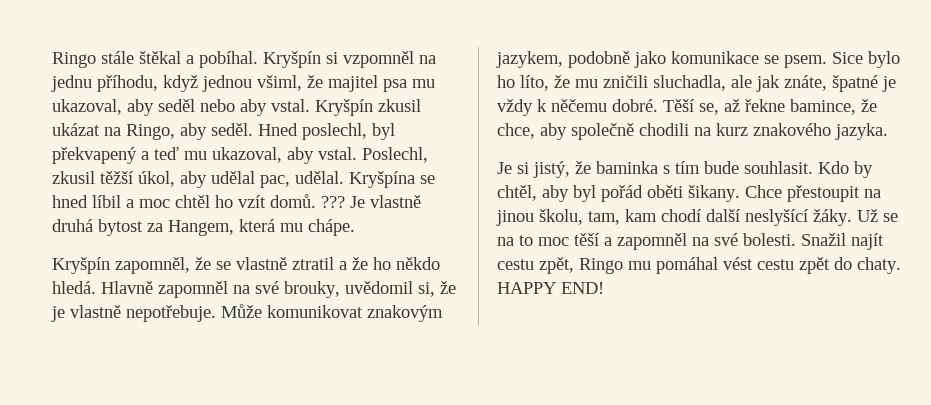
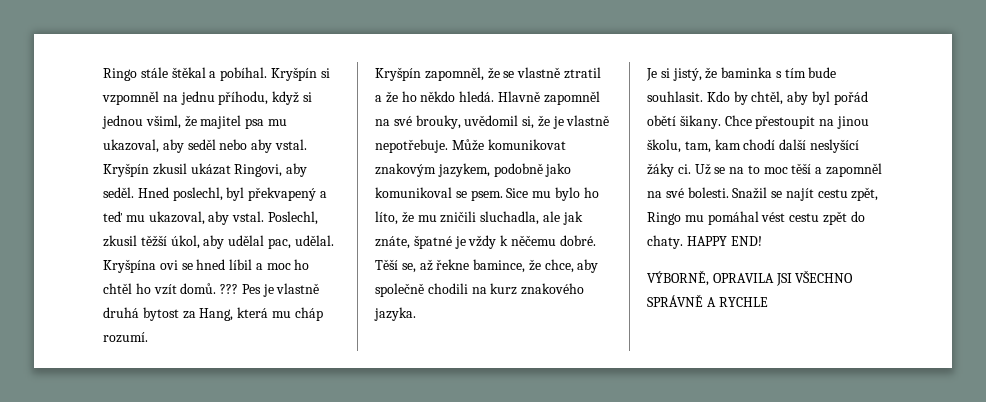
- Kryšpín si vzpomněl na jednu příhodu, když jednou všiml, že majitel psa mu ukazoval, aby seděl nebo aby vstal.
+ Kryšpín si vzpomněl na jednu příhodu, když si jednou všiml, že majitel psa mu ukazoval, aby seděl nebo aby vstal.
- Kryšpín zkusil ukázat na Ringo, aby seděl.
+ Kryšpín zkusil ukázat Ringovi, aby seděl.
- Kryšpína se hned líbil a moc chtěl ho vzít domů.
+ Kryšpína ovi se hned líbil a moc ho chtěl ho vzít domů.
- Je vlastně druhá bytost za Hangem, která mu chápe.
+ Pes je vlastně druhá bytost za Hang, která mu cháp rozumí.
- Může komunikovat znakovým jazykem, podobně jako komunikace se psem.
+ Může komunikovat znakovým jazykem, podobně jako komunikoval se psem.
- Sice bylo ho líto, že mu zničili sluchadla, ale jak znáte, špatné je vždy k něčemu dobré.
+ Sice mu bylo ho líto, že mu zničili sluchadla, ale jak znáte, špatné je vždy k něčemu dobré.
- Kdo by chtěl, aby byl pořád oběti šikany.
+ Kdo by chtěl, aby byl pořád obětí šikany.
- Chce přestoupit na jinou školu, tam, kam chodí další neslyšící žáky.
+ Chce přestoupit na jinou školu, tam, kam chodí další neslyšící žáky ci.
- Snažil najít cestu zpět, Ringo mu pomáhal vést cestu zpět do chaty.
+ Snažil se najít cestu zpět, Ringo mu pomáhal vést cestu zpět do chaty.
+ VÝBORNĚ, OPRAVILA JSI VŠECHNO SPRÁVNĚ A RYCHLE

